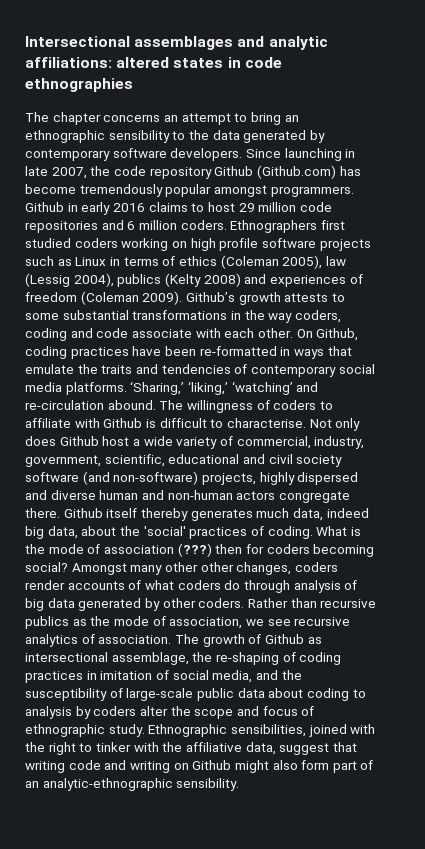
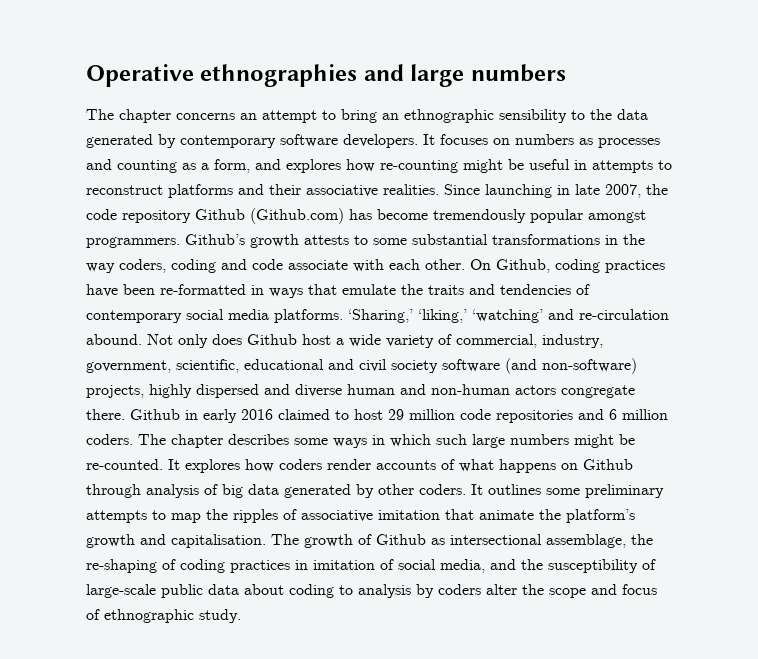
- Intersectional assemblages and analytic affiliations: altered states in code ethnographies
+ Operative ethnographies and large numbers
+ It focuses on numbers as processes and counting as a form, and explores how re-counting might be useful in attempts to reconstruct platforms and their associative realities.
- Github in early 2016 claims to host 29 million code repositories and 6 million coders. Ethnographers first studied coders working on high profile software projects such as Linux in terms of ethics (Coleman 2005), law (Lessig 2004), publics (Kelty 2008) and experiences of freedom (Coleman 2009).
- The willingness of coders to affiliate with Github is difficult to characterise.
- Github itself thereby generates much data, indeed big data, about the 'social' practices of coding. What is the mode of association (???) then for coders becoming social? Amongst many other other changes, coders render accounts of what coders do through analysis of big data generated by other coders.
+ Github in early 2016 claimed to host 29 million code repositories and 6 million coders. The chapter describes some ways in which such large numbers might be re-counted. It explores how coders render accounts of what happens on Github through analysis of big data generated by other coders.
- Rather than recursive publics as the mode of association, we see recursive analytics of association.
+ It outlines some preliminary attempts to map the ripples of associative imitation that animate the platform’s growth and capitalisation.
- Ethnographic sensibilities, joined with the right to tinker with the affiliative data, suggest that writing code and writing on Github might also form part of an analytic-ethnographic sensibility.

